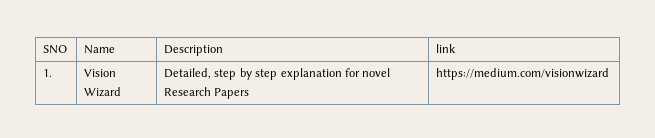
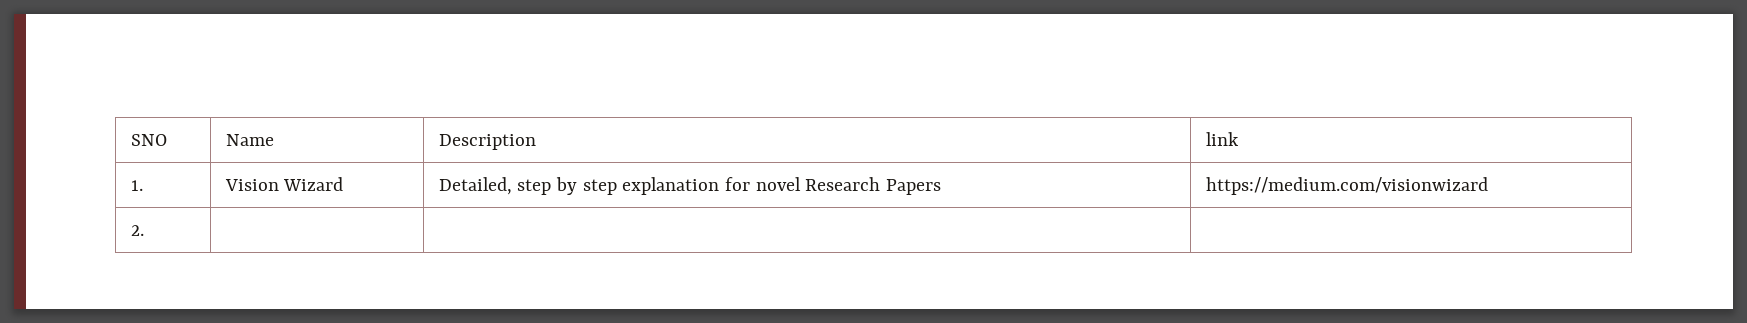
+ 2. | | |

